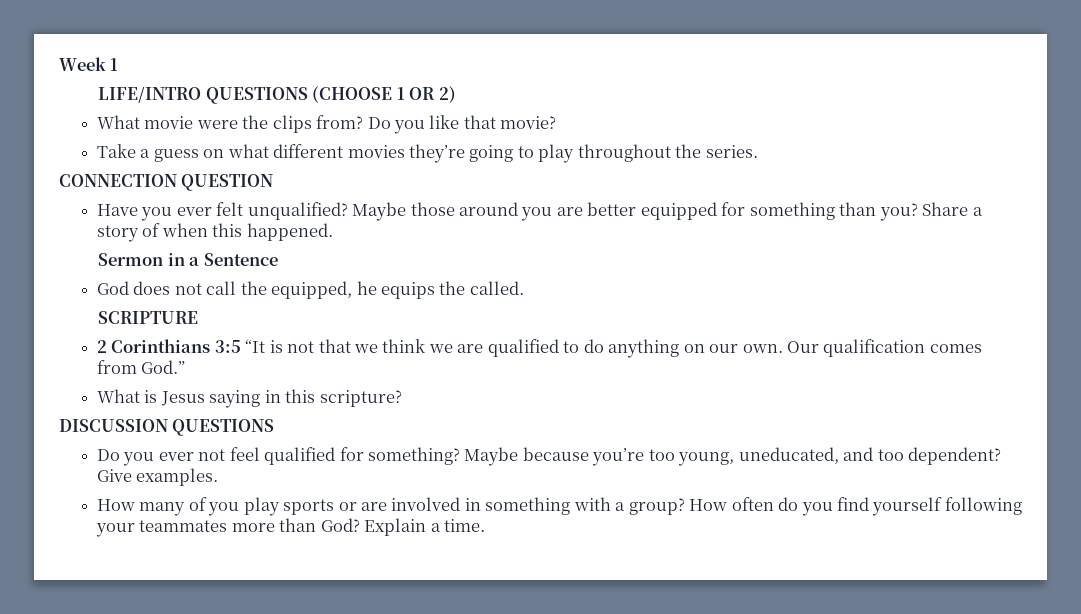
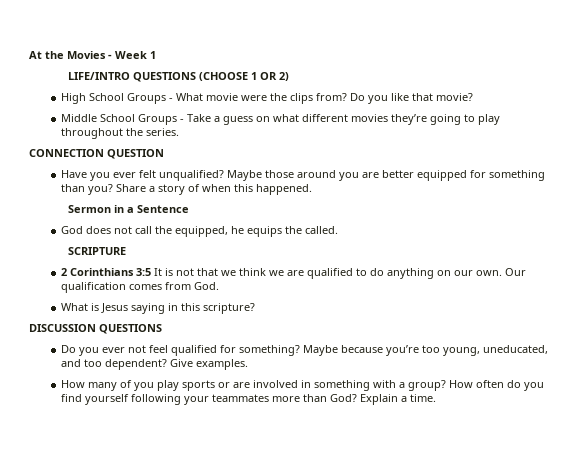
- Week 1
+ At the Movies - Week 1
- What movie were the clips from?
+ High School Groups - What movie were the clips from?
- Take a guess on what different movies they’re going to play throughout the series.
+ Middle School Groups - Take a guess on what different movies they’re going to play throughout the series.
- 2 Corinthians 3:5 “It is not that we think we are qualified to do anything on our own.
+ 2 Corinthians 3:5 It is not that we think we are qualified to do anything on our own.
- Our qualification comes from God.”
+ Our qualification comes from God.

